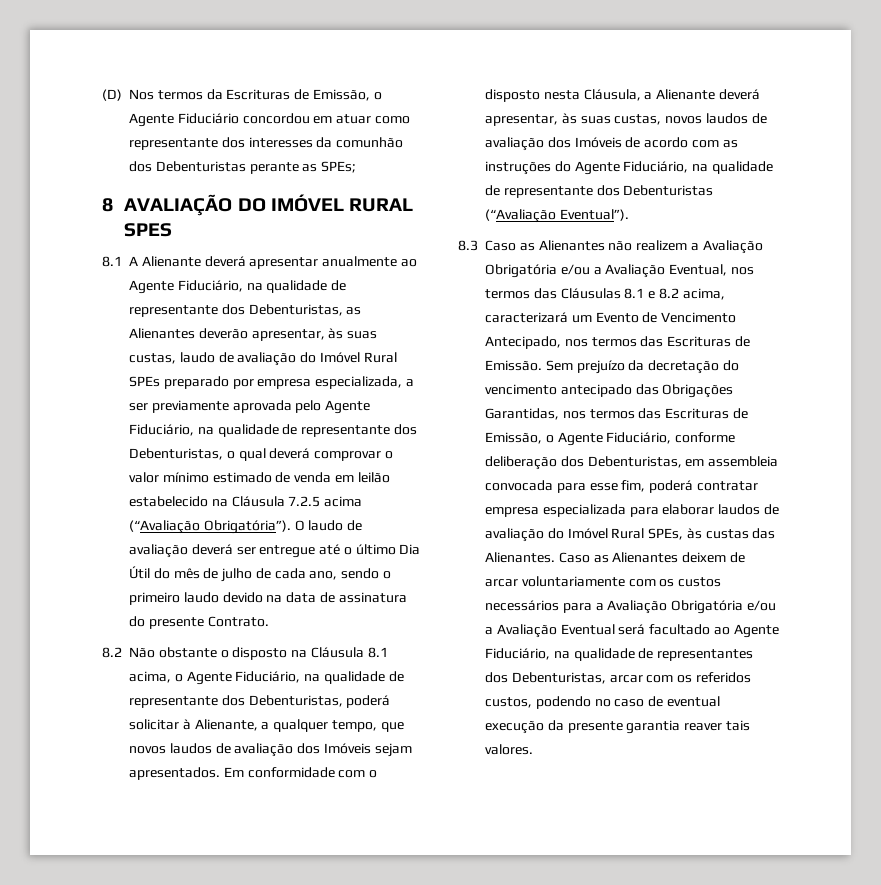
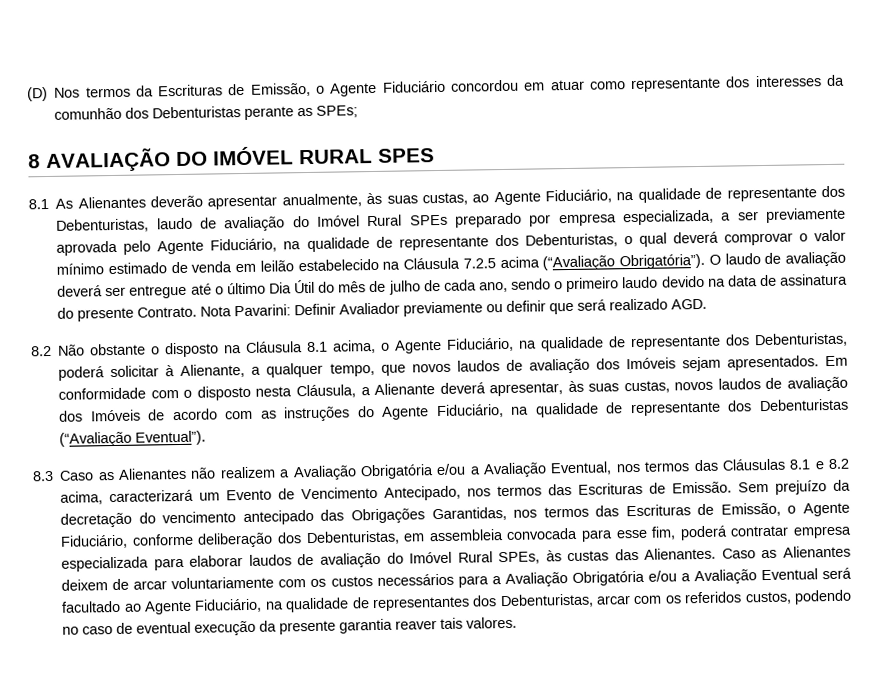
- 8.1 A Alienante deverá apresentar anualmente ao Agente Fiduciário, na qualidade de representante dos Debenturistas, as Alienantes deverão apresentar, às suas custas, laudo de avaliação do Imóvel Rural SPEs preparado por empresa especializada, a ser previamente aprovada pelo Agente Fiduciário, na qualidade de representante dos Debenturistas, o qual deverá comprovar o valor mínimo estimado de venda em leilão estabelecido na Cláusula 7.2.5 acima (“Avaliação Obrigatória”).
+ 8.1 As Alienantes deverão apresentar anualmente, às suas custas, ao Agente Fiduciário, na qualidade de representante dos Debenturistas, laudo de avaliação do Imóvel Rural SPEs preparado por empresa especializada, a ser previamente aprovada pelo Agente Fiduciário, na qualidade de representante dos Debenturistas, o qual deverá comprovar o valor mínimo estimado de venda em leilão estabelecido na Cláusula 7.2.5 acima (“Avaliação Obrigatória”).
+ Nota Pavarini: Definir Avaliador previamente ou definir que será realizado AGD.

